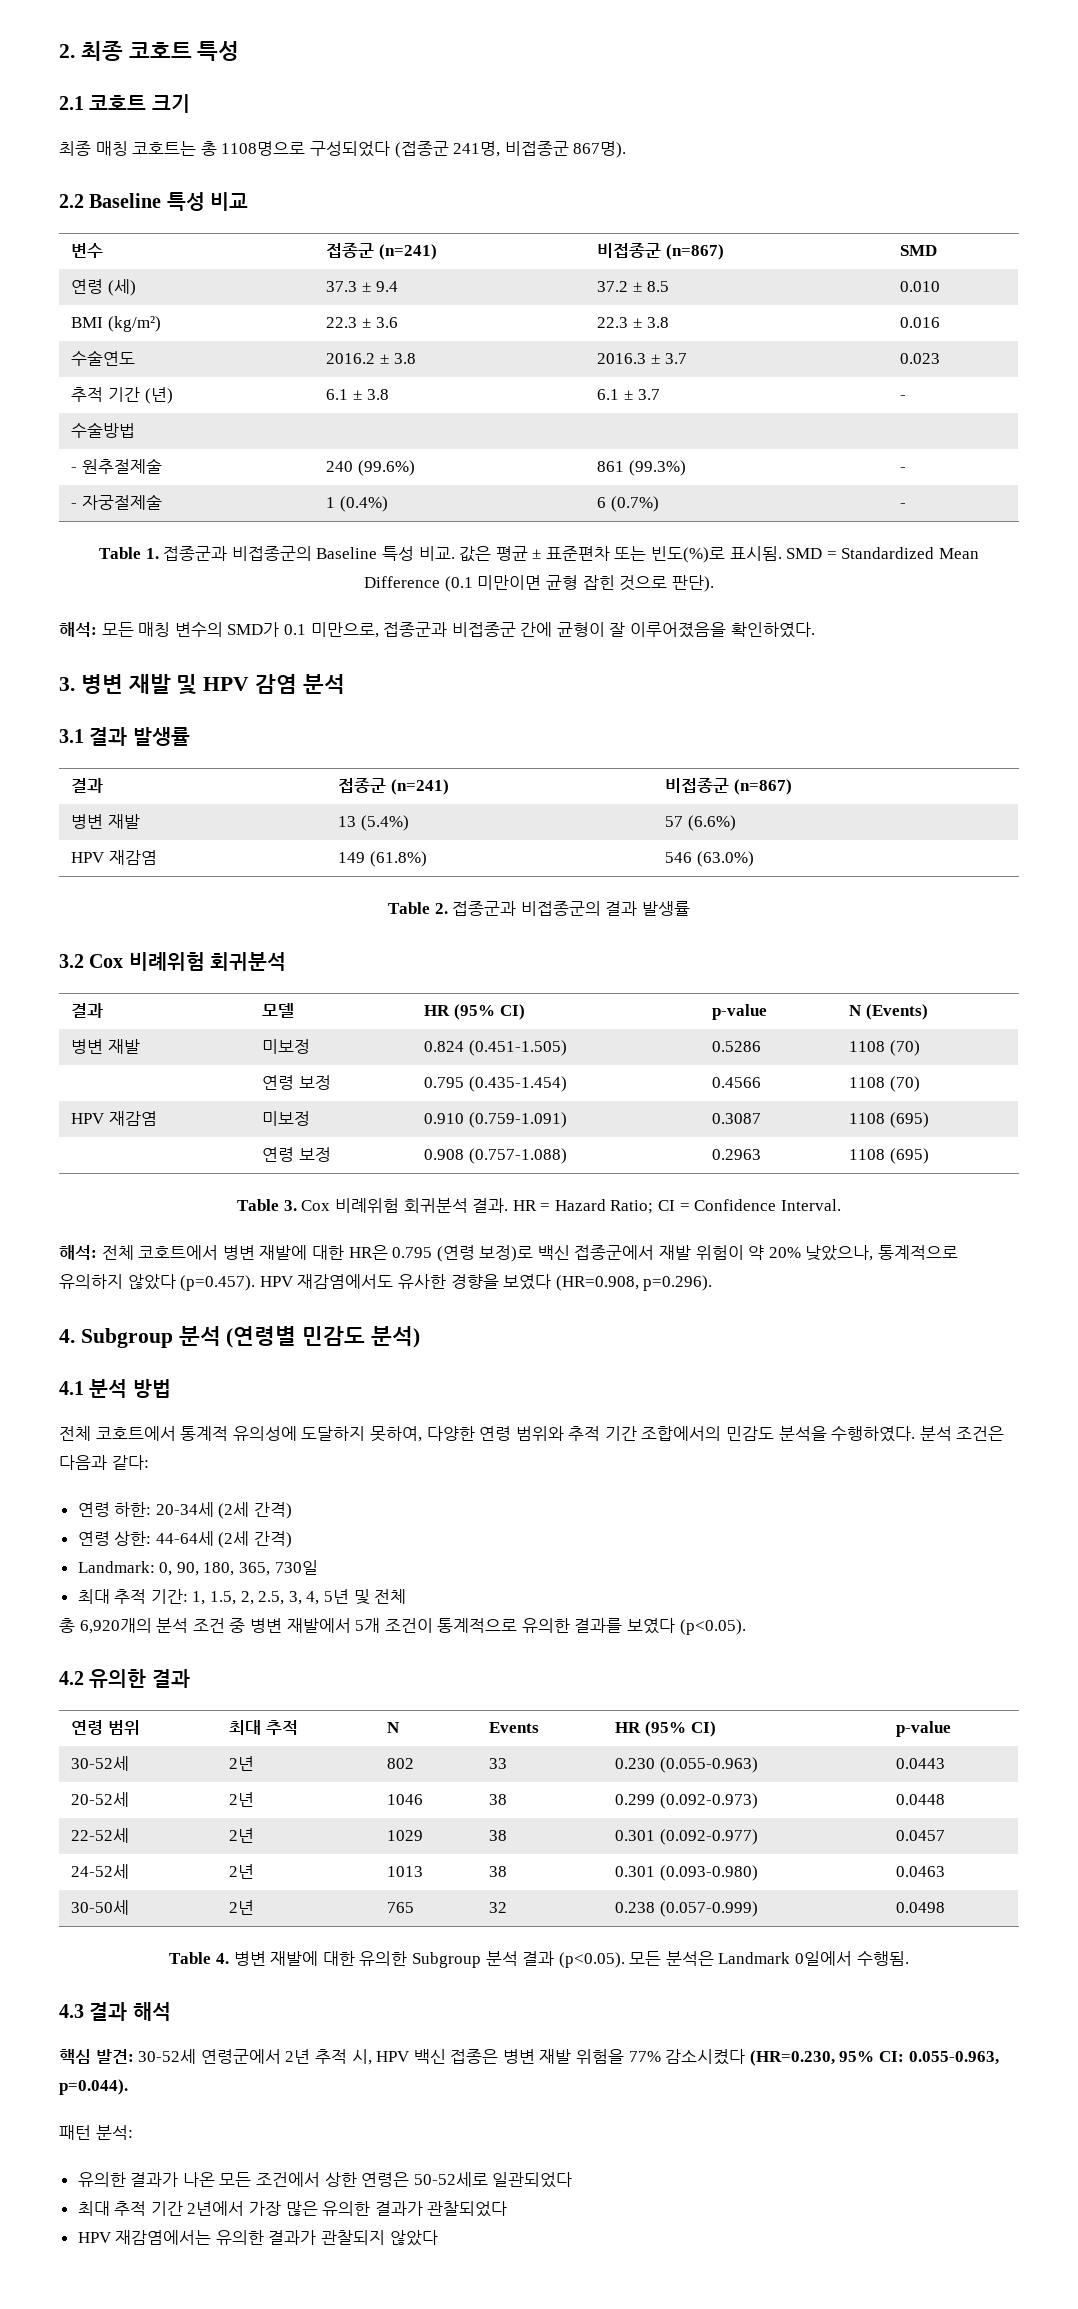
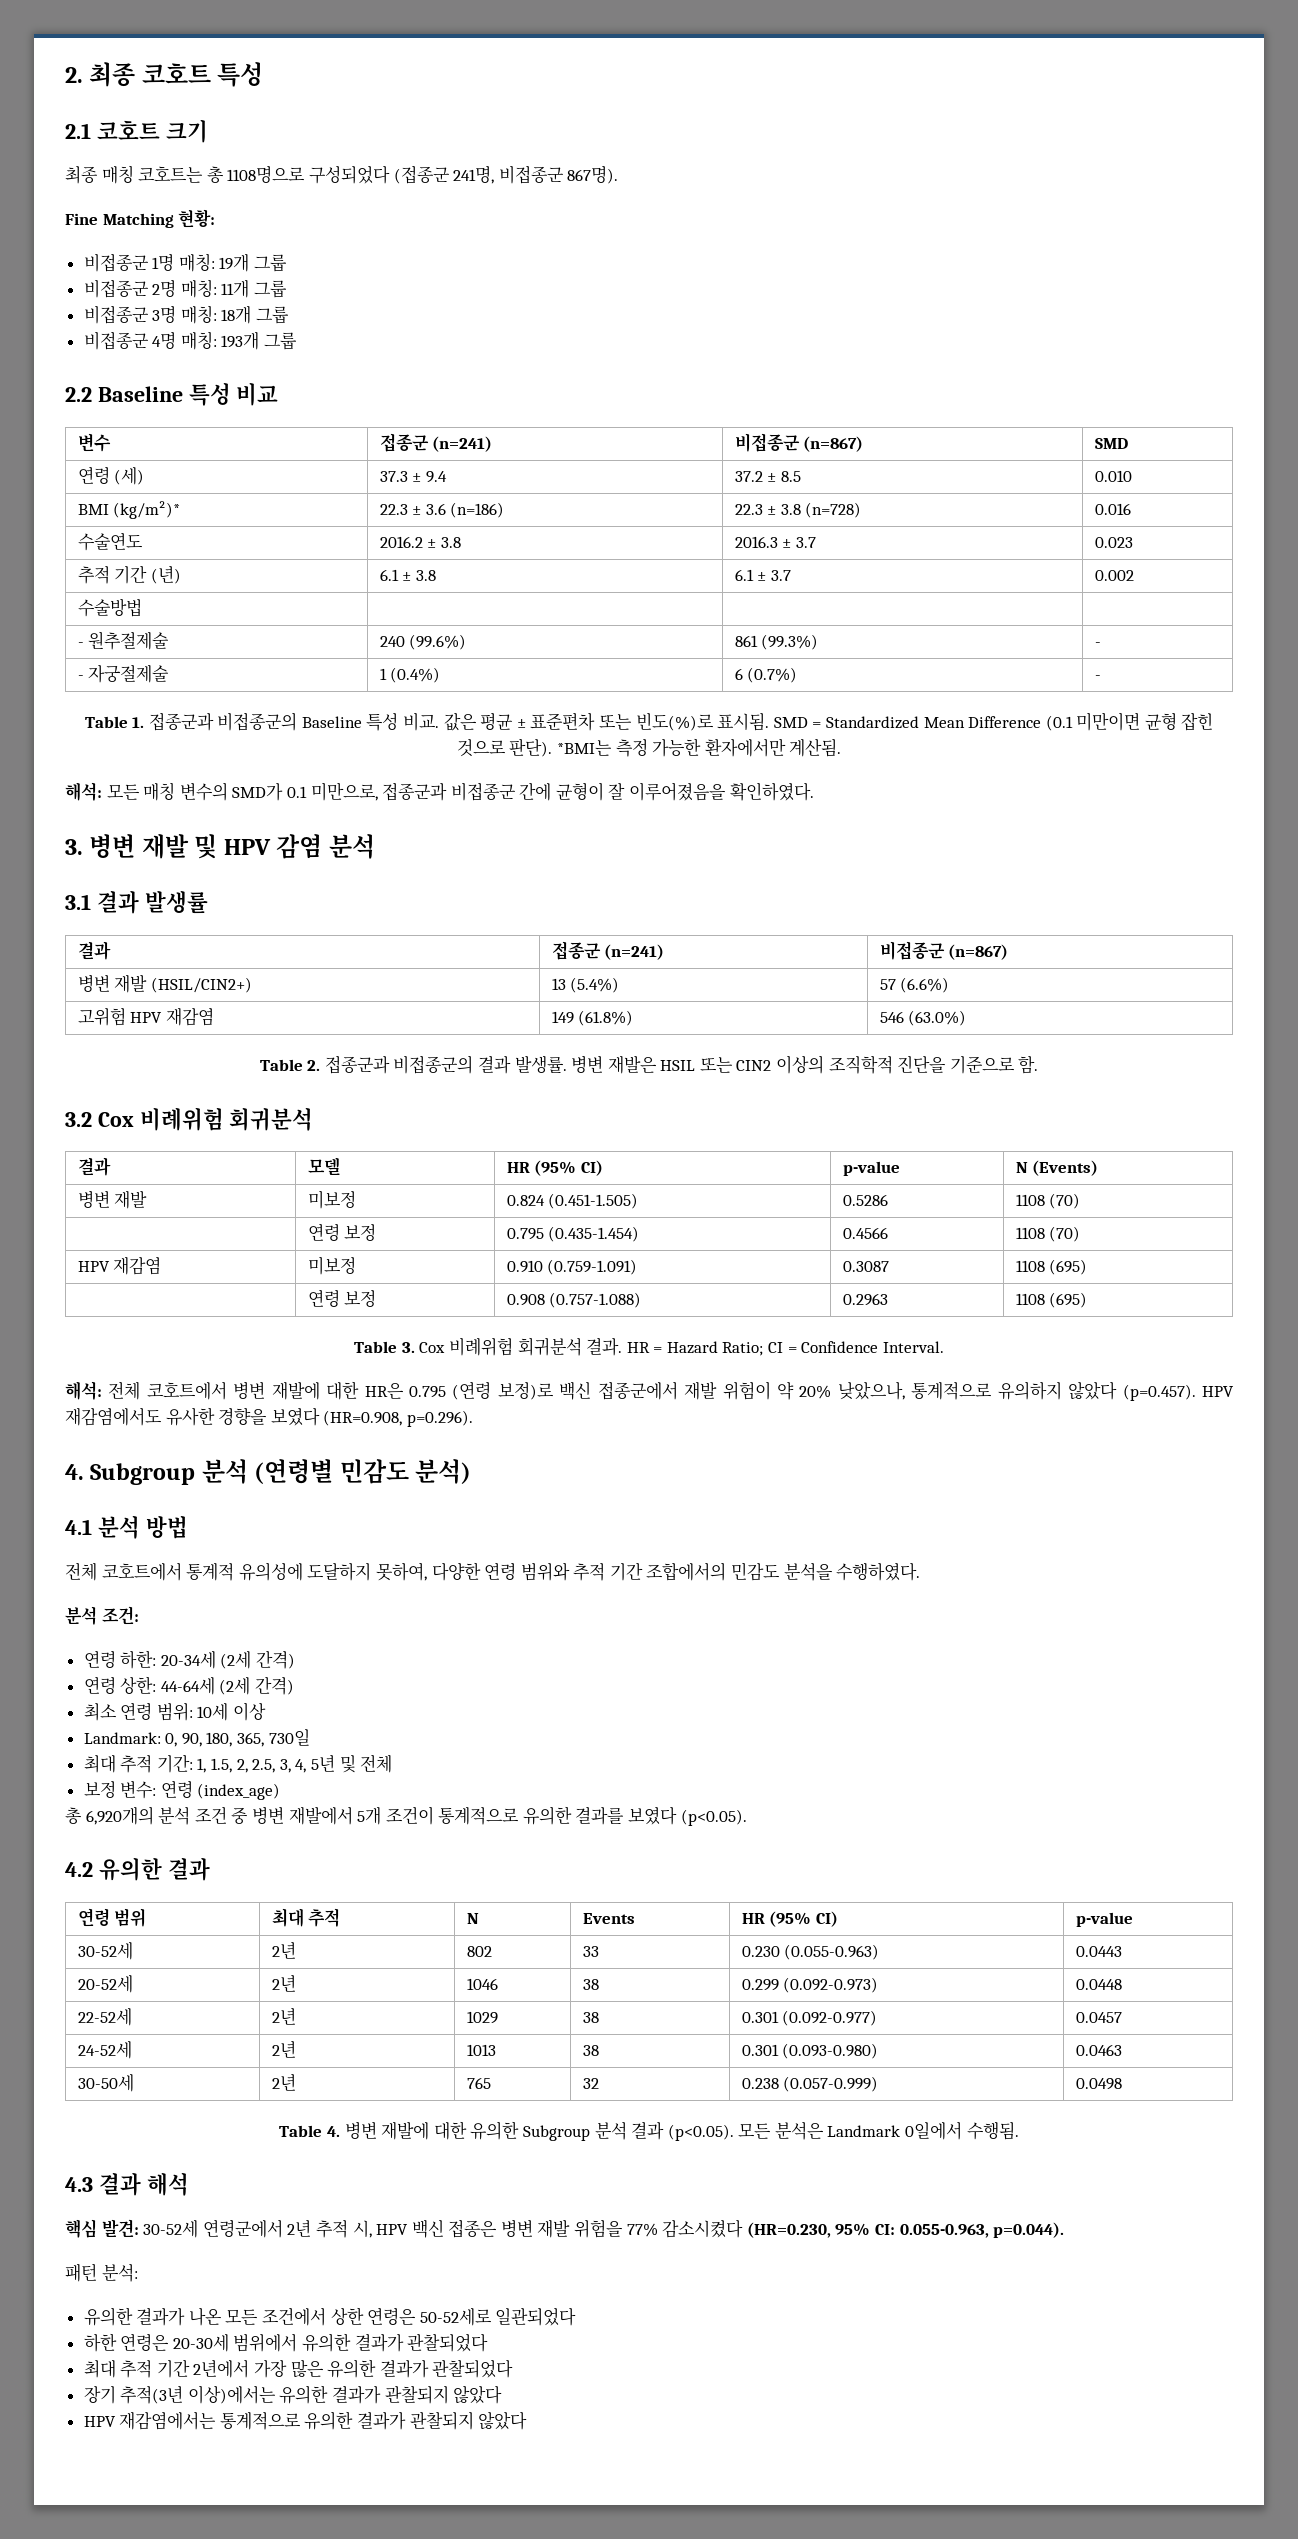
+ Fine Matching 현황:
+ 비접종군 1명 매칭: 19개 그룹
+ 비접종군 2명 매칭: 11개 그룹
+ 비접종군 3명 매칭: 18개 그룹
+ 비접종군 4명 매칭: 193개 그룹
- BMI (kg/m²) | 22.3 ± 3.6 | 22.3 ± 3.8 | 0.016
+ BMI (kg/m²)* | 22.3 ± 3.6 (n=186) | 22.3 ± 3.8 (n=728) | 0.016
- 추적 기간 (년) | 6.1 ± 3.8 | 6.1 ± 3.7 | -
+ 추적 기간 (년) | 6.1 ± 3.8 | 6.1 ± 3.7 | 0.002
+ *BMI는 측정 가능한 환자에서만 계산됨.
- 병변 재발 | 13 (5.4%) | 57 (6.6%)
+ 병변 재발 (HSIL/CIN2+) | 13 (5.4%) | 57 (6.6%)
- HPV 재감염 | 149 (61.8%) | 546 (63.0%)
+ 고위험 HPV 재감염 | 149 (61.8%) | 546 (63.0%)
- Table 2. 접종군과 비접종군의 결과 발생률
+ Table 2. 접종군과 비접종군의 결과 발생률. 병변 재발은 HSIL 또는 CIN2 이상의 조직학적 진단을 기준으로 함.
- 전체 코호트에서 통계적 유의성에 도달하지 못하여, 다양한 연령 범위와 추적 기간 조합에서의 민감도 분석을 수행하였다. 분석 조건은 다음과 같다:
+ 전체 코호트에서 통계적 유의성에 도달하지 못하여, 다양한 연령 범위와 추적 기간 조합에서의 민감도 분석을 수행하였다.
+ 분석 조건:
+ 최소 연령 범위: 10세 이상
+ 보정 변수: 연령 (index_age)
+ 하한 연령은 20-30세 범위에서 유의한 결과가 관찰되었다
- HPV 재감염에서는 유의한 결과가 관찰되지 않았다
+ 장기 추적(3년 이상)에서는 유의한 결과가 관찰되지 않았다
+ HPV 재감염에서는 통계적으로 유의한 결과가 관찰되지 않았다

